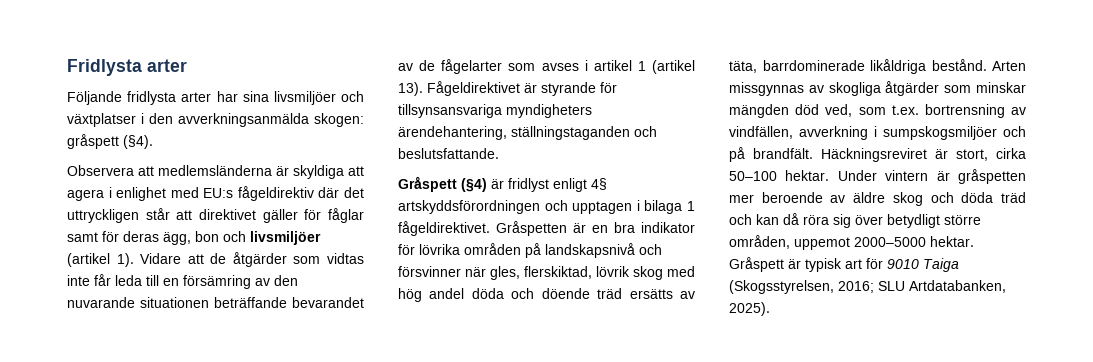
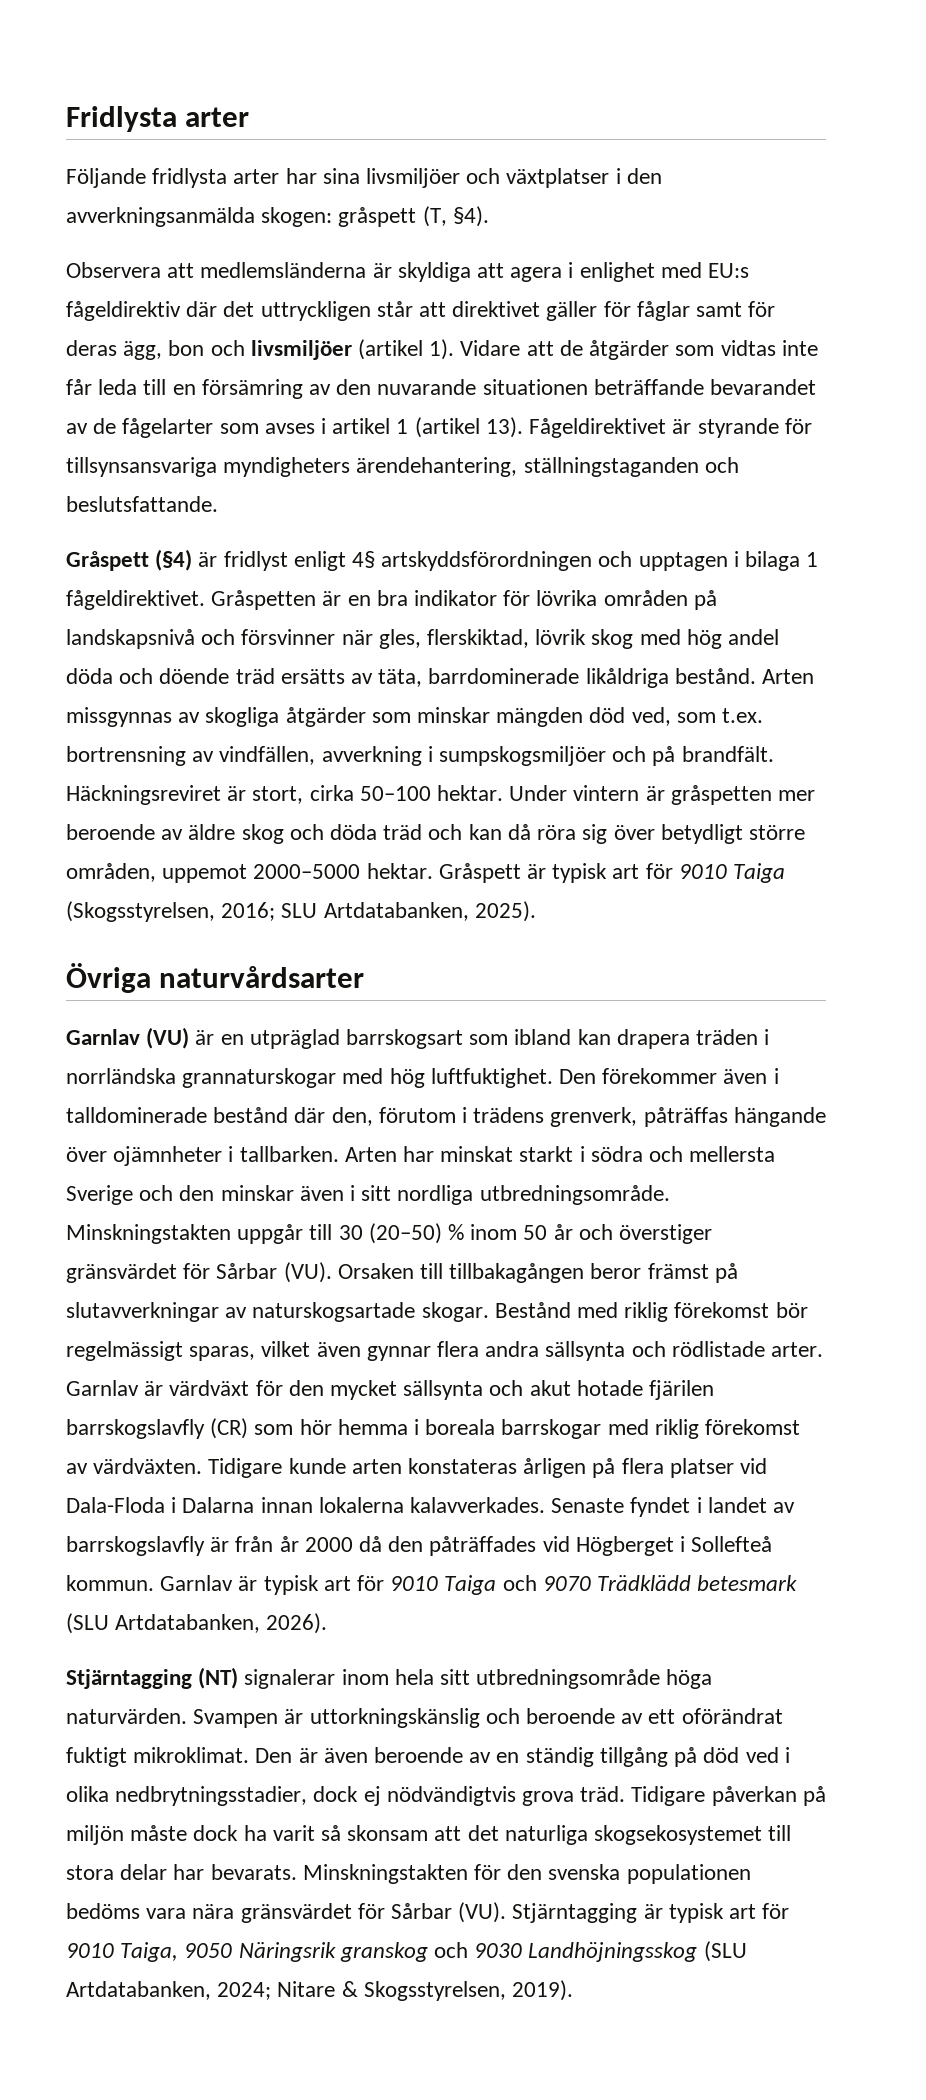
- Följande fridlysta arter har sina livsmiljöer och växtplatser i den avverkningsanmälda skogen: gråspett (§4).
+ Följande fridlysta arter har sina livsmiljöer och växtplatser i den avverkningsanmälda skogen: gråspett (T, §4).
+ Övriga naturvårdsarter
+ Garnlav (VU) är en utpräglad barrskogsart som ibland kan drapera träden i norrländska grannaturskogar med hög luftfuktighet. Den förekommer även i talldominerade bestånd där den, förutom i trädens grenverk, påträffas hängande över ojämnheter i tallbarken. Arten har minskat starkt i södra och mellersta Sverige och den minskar även i sitt nordliga utbredningsområde. Minskningstakten uppgår till 30 (20–50) % inom 50 år och överstiger gränsvärdet för Sårbar (VU). Orsaken till tillbakagången beror främst på slutavverkningar av naturskogsartade skogar. Bestånd med riklig förekomst bör regelmässigt sparas, vilket även gynnar flera andra sällsynta och rödlistade arter. Garnlav är värdväxt för den mycket sällsynta och akut hotade fjärilen barrskogslavfly (CR) som hör hemma i boreala barrskogar med riklig förekomst av värdväxten. Tidigare kunde arten konstateras årligen på flera platser vid Dala-Floda i Dalarna innan lokalerna kalavverkades. Senaste fyndet i landet av barrskogslavfly är från år 2000 då den påträffades vid Högberget i Sollefteå kommun. Garnlav är typisk art för 9010 Taiga och 9070 Trädklädd betesmark (SLU Artdatabanken, 2026).
+ Stjärntagging (NT) signalerar inom hela sitt utbredningsområde höga naturvärden. Svampen är uttorkningskänslig och beroende av ett oförändrat fuktigt mikroklimat. Den är även beroende av en ständig tillgång på död ved i olika nedbrytningsstadier, dock ej nödvändigtvis grova träd. Tidigare påverkan på miljön måste dock ha varit så skonsam att det naturliga skogsekosystemet till stora delar har bevarats. Minskningstakten för den svenska populationen bedöms vara nära gränsvärdet för Sårbar (VU). Stjärntagging är typisk art för 9010 Taiga, 9050 Näringsrik granskog och 9030 Landhöjningsskog (SLU Artdatabanken, 2024; Nitare & Skogsstyrelsen, 2019).

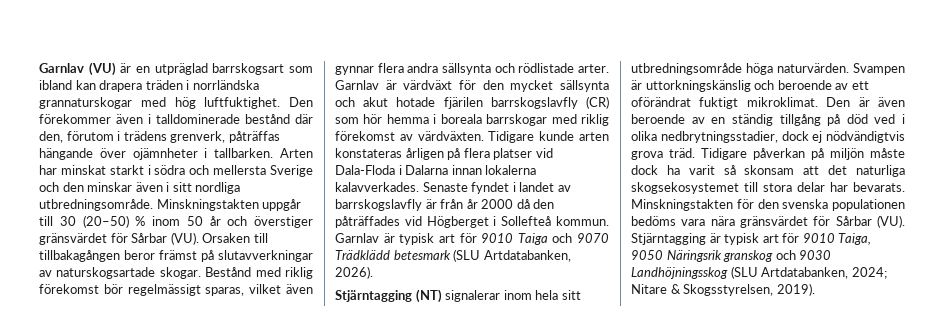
- Fridlysta arter
- Följande fridlysta arter har sina livsmiljöer och växtplatser i den avverkningsanmälda skogen: gråspett (T, §4).
- Observera att medlemsländerna är skyldiga att agera i enlighet med EU:s fågeldirektiv där det uttryckligen står att direktivet gäller för fåglar samt för deras ägg, bon och livsmiljöer (artikel 1). Vidare att de åtgärder som vidtas inte får leda till en försämring av den nuvarande situationen beträffande bevarandet av de fågelarter som avses i artikel 1 (artikel 13). Fågeldirektivet är styrande för tillsynsansvariga myndigheters ärendehantering, ställningstaganden och beslutsfattande.
- Gråspett (§4) är fridlyst enligt 4§ artskyddsförordningen och upptagen i bilaga 1 fågeldirektivet. Gråspetten är en bra indikator för lövrika områden på landskapsnivå och försvinner när gles, flerskiktad, lövrik skog med hög andel döda och döende träd ersätts av täta, barrdominerade likåldriga bestånd. Arten missgynnas av skogliga åtgärder som minskar mängden död ved, som t.ex. bortrensning av vindfällen, avverkning i sumpskogsmiljöer och på brandfält. Häckningsreviret är stort, cirka 50–100 hektar. Under vintern är gråspetten mer beroende av äldre skog och döda träd och kan då röra sig över betydligt större områden, uppemot 2000–5000 hektar. Gråspett är typisk art för 9010 Taiga (Skogsstyrelsen, 2016; SLU Artdatabanken, 2025).
- Övriga naturvårdsarter

